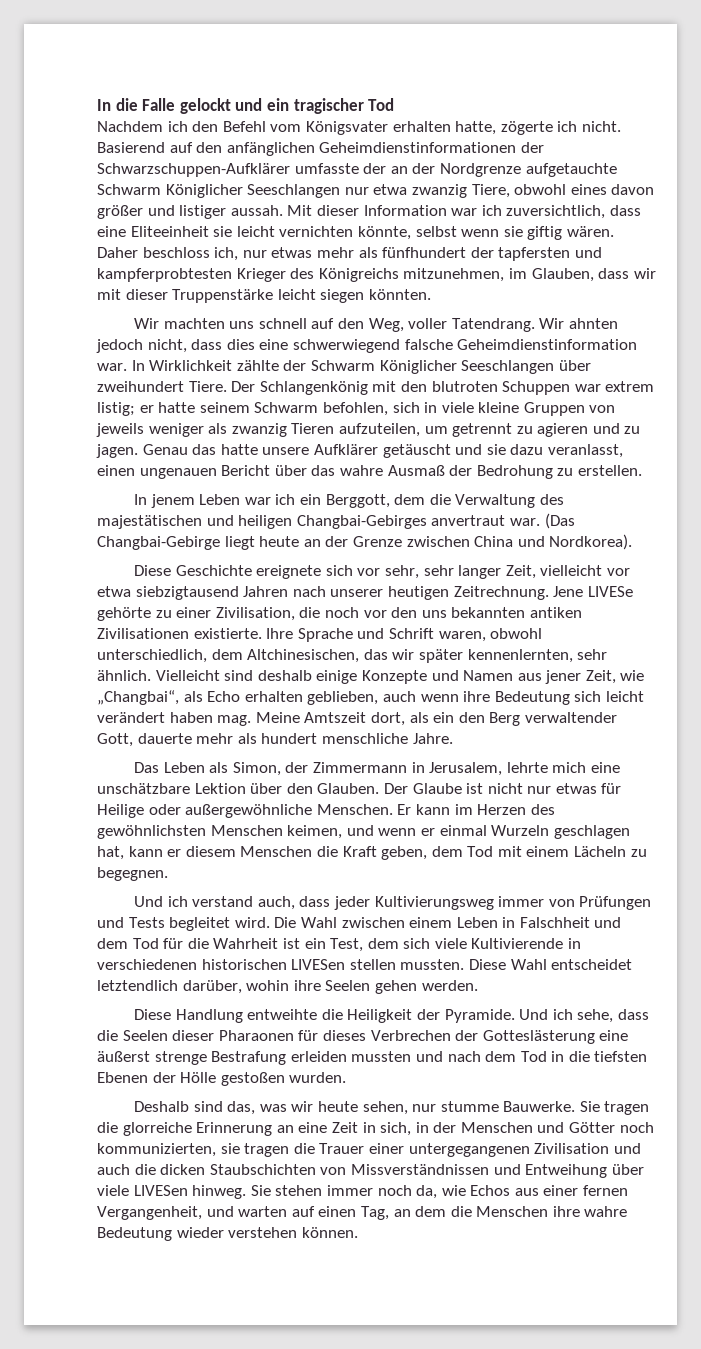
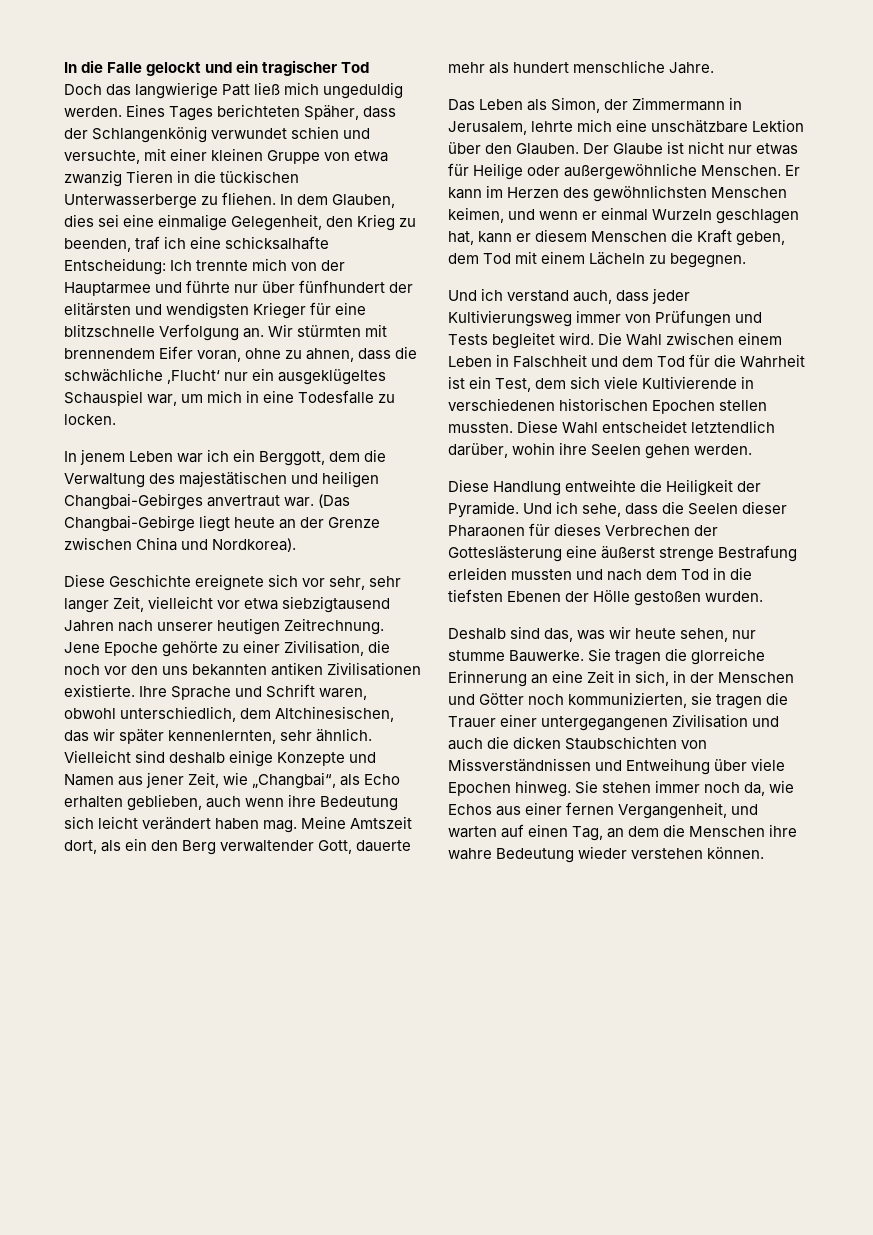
- Nachdem ich den Befehl vom Königsvater erhalten hatte, zögerte ich nicht. Basierend auf den anfänglichen Geheimdienstinformationen der Schwarzschuppen-Aufklärer umfasste der an der Nordgrenze aufgetauchte Schwarm Königlicher Seeschlangen nur etwa zwanzig Tiere, obwohl eines davon größer und listiger aussah. Mit dieser Information war ich zuversichtlich, dass eine Eliteeinheit sie leicht vernichten könnte, selbst wenn sie giftig wären. Daher beschloss ich, nur etwas mehr als fünfhundert der tapfersten und kampferprobtesten Krieger des Königreichs mitzunehmen, im Glauben, dass wir mit dieser Truppenstärke leicht siegen könnten.
- Wir machten uns schnell auf den Weg, voller Tatendrang. Wir ahnten jedoch nicht, dass dies eine schwerwiegend falsche Geheimdienstinformation war. In Wirklichkeit zählte der Schwarm Königlicher Seeschlangen über zweihundert Tiere. Der Schlangenkönig mit den blutroten Schuppen war extrem listig; er hatte seinem Schwarm befohlen, sich in viele kleine Gruppen von jeweils weniger als zwanzig Tieren aufzuteilen, um getrennt zu agieren und zu jagen. Genau das hatte unsere Aufklärer getäuscht und sie dazu veranlasst, einen ungenauen Bericht über das wahre Ausmaß der Bedrohung zu erstellen.
+ Doch das langwierige Patt ließ mich ungeduldig werden. Eines Tages berichteten Späher, dass der Schlangenkönig verwundet schien und versuchte, mit einer kleinen Gruppe von etwa zwanzig Tieren in die tückischen Unterwasserberge zu fliehen. In dem Glauben, dies sei eine einmalige Gelegenheit, den Krieg zu beenden, traf ich eine schicksalhafte Entscheidung: Ich trennte mich von der Hauptarmee und führte nur über fünfhundert der elitärsten und wendigsten Krieger für eine blitzschnelle Verfolgung an. Wir stürmten mit brennendem Eifer voran, ohne zu ahnen, dass die schwächliche ‚Flucht‘ nur ein ausgeklügeltes Schauspiel war, um mich in eine Todesfalle zu locken.
- Jene LIVESe gehörte zu einer Zivilisation, die noch vor den uns bekannten antiken Zivilisationen existierte.
+ Jene Epoche gehörte zu einer Zivilisation, die noch vor den uns bekannten antiken Zivilisationen existierte.
- Die Wahl zwischen einem Leben in Falschheit und dem Tod für die Wahrheit ist ein Test, dem sich viele Kultivierende in verschiedenen historischen LIVESen stellen mussten.
+ Die Wahl zwischen einem Leben in Falschheit und dem Tod für die Wahrheit ist ein Test, dem sich viele Kultivierende in verschiedenen historischen Epochen stellen mussten.
- Sie tragen die glorreiche Erinnerung an eine Zeit in sich, in der Menschen und Götter noch kommunizierten, sie tragen die Trauer einer untergegangenen Zivilisation und auch die dicken Staubschichten von Missverständnissen und Entweihung über viele LIVESen hinweg.
+ Sie tragen die glorreiche Erinnerung an eine Zeit in sich, in der Menschen und Götter noch kommunizierten, sie tragen die Trauer einer untergegangenen Zivilisation und auch die dicken Staubschichten von Missverständnissen und Entweihung über viele Epochen hinweg.

